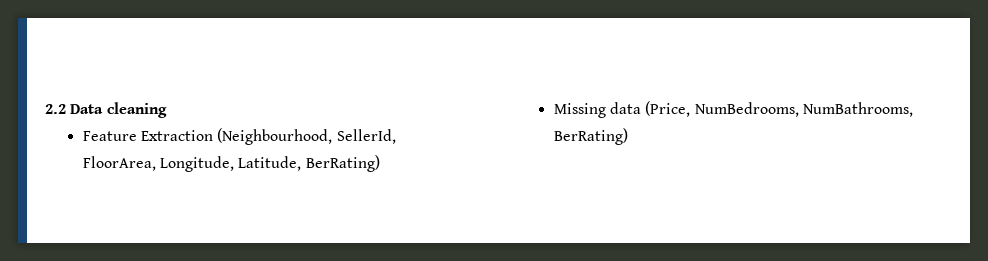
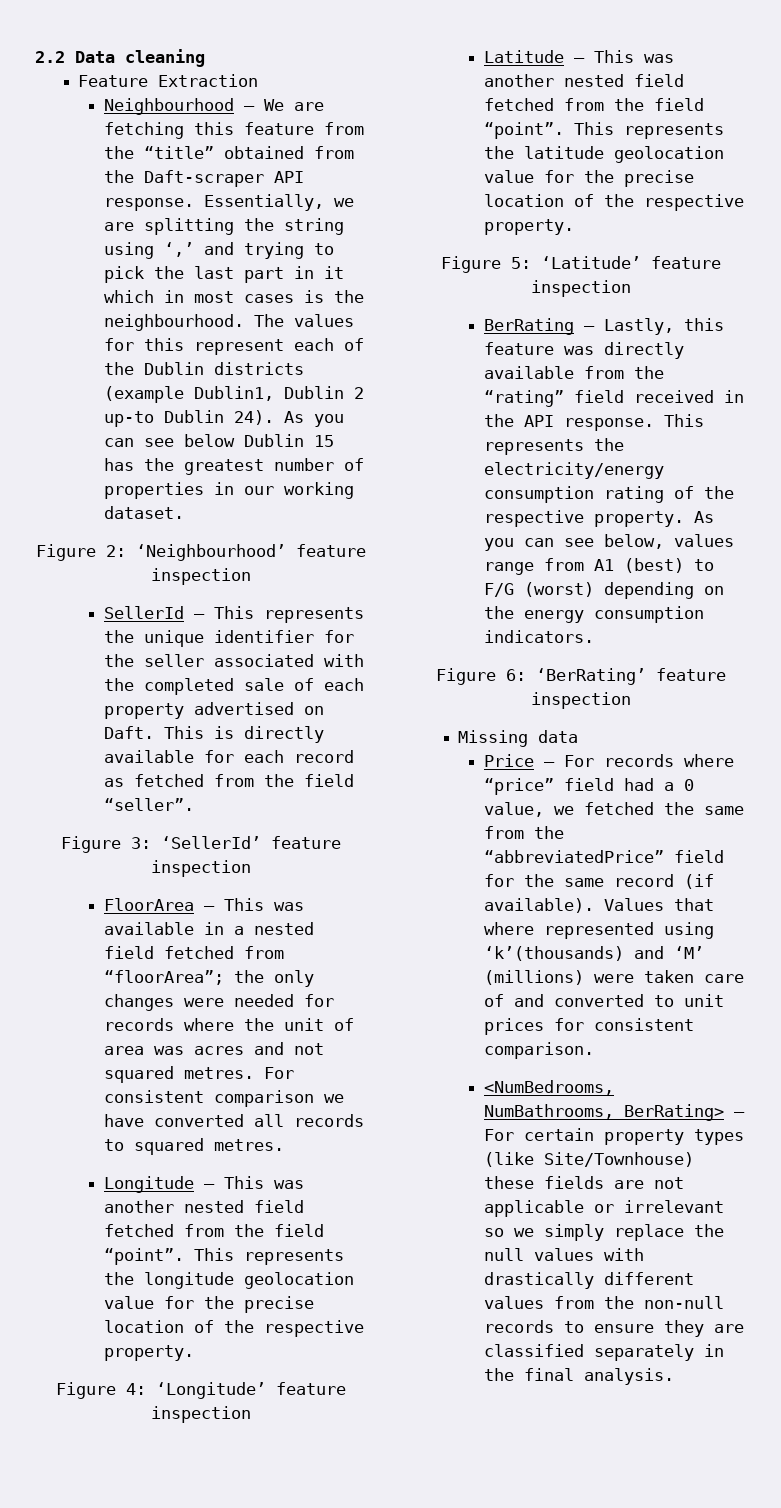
- Feature Extraction (Neighbourhood, SellerId, FloorArea, Longitude, Latitude, BerRating)
- Missing data (Price, NumBedrooms, NumBathrooms, BerRating)
+ Feature Extraction
+ Neighbourhood – We are fetching this feature from the “title” obtained from the Daft-scraper API response. Essentially, we are splitting the string using ‘,’ and trying to pick the last part in it which in most cases is the neighbourhood. The values for this represent each of the Dublin districts (example Dublin1, Dublin 2 up-to Dublin 24). As you can see below Dublin 15 has the greatest number of properties in our working dataset.
+ Figure 2: ‘Neighbourhood’ feature inspection
+ SellerId – This represents the unique identifier for the seller associated with the completed sale of each property advertised on Daft. This is directly available for each record as fetched from the field “seller”.
+ Figure 3: ‘SellerId’ feature inspection
+ FloorArea – This was available in a nested field fetched from “floorArea”; the only changes were needed for records where the unit of area was acres and not squared metres. For consistent comparison we have converted all records to squared metres.
+ Longitude – This was another nested field fetched from the field “point”. This represents the longitude geolocation value for the precise location of the respective property.
+ Figure 4: ‘Longitude’ feature inspection
+ Latitude – This was another nested field fetched from the field “point”. This represents the latitude geolocation value for the precise location of the respective property.
+ Figure 5: ‘Latitude’ feature inspection
+ BerRating – Lastly, this feature was directly available from the “rating” field received in the API response. This represents the electricity/energy consumption rating of the respective property. As you can see below, values range from A1 (best) to F/G (worst) depending on the energy consumption indicators.
+ Figure 6: ‘BerRating’ feature inspection
+ Missing data
+ Price – For records where “price” field had a 0 value, we fetched the same from the “abbreviatedPrice” field for the same record (if available). Values that where represented using ‘k’(thousands) and ‘M’ (millions) were taken care of and converted to unit prices for consistent comparison.
+ <NumBedrooms, NumBathrooms, BerRating> – For certain property types (like Site/Townhouse) these fields are not applicable or irrelevant so we simply replace the null values with drastically different values from the non-null records to ensure they are classified separately in the final analysis.

